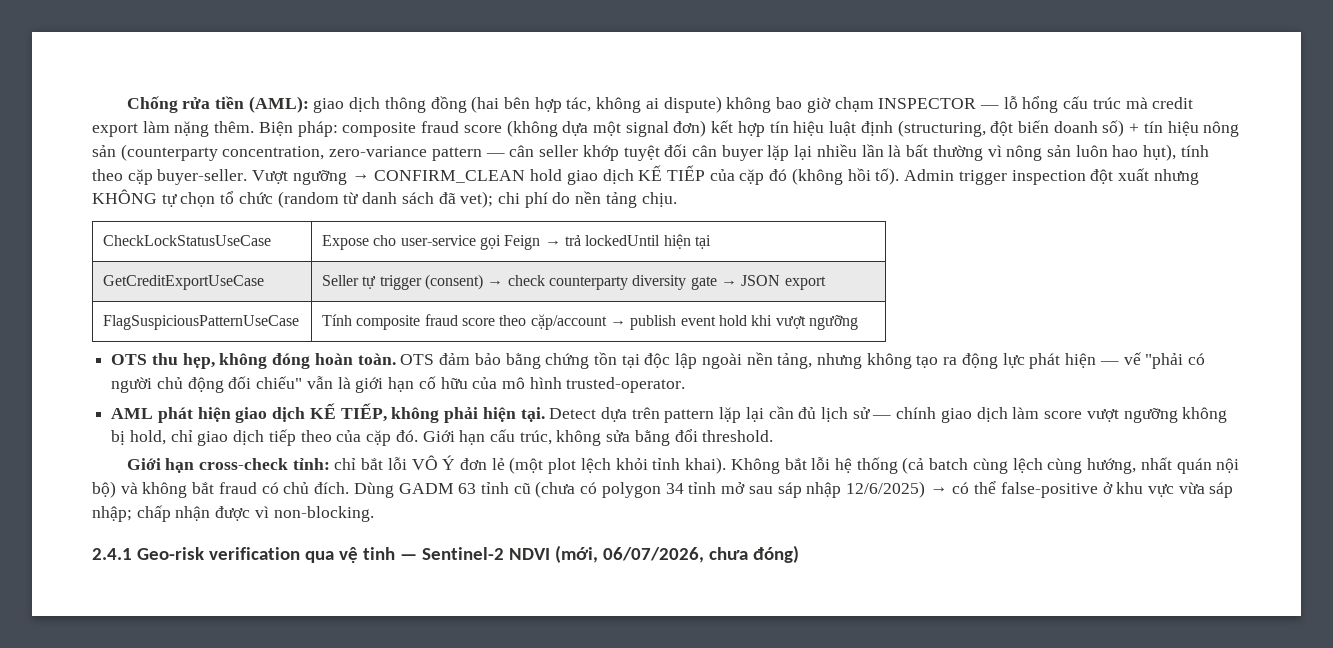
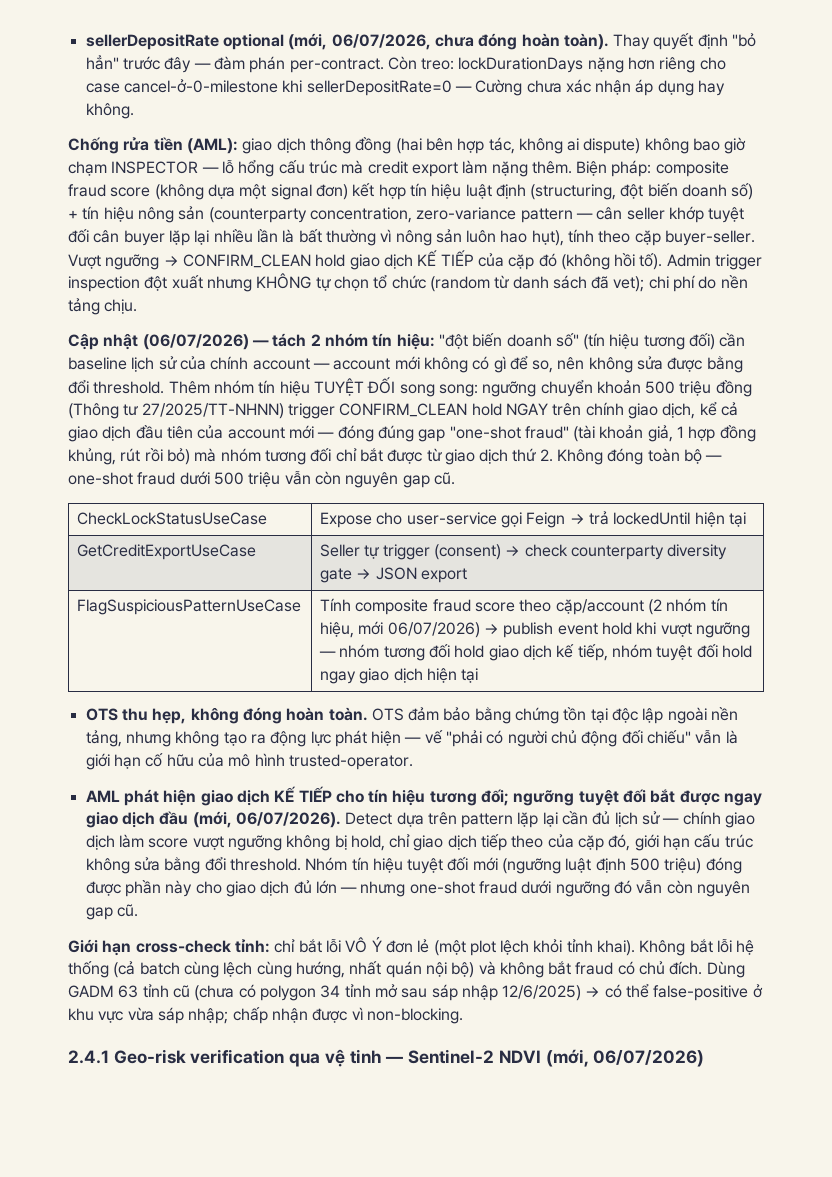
+ sellerDepositRate optional (mới, 06/07/2026, chưa đóng hoàn toàn). Thay quyết định "bỏ hẳn" trước đây — đàm phán per-contract. Còn treo: lockDurationDays nặng hơn riêng cho case cancel-ở-0-milestone khi sellerDepositRate=0 — Cường chưa xác nhận áp dụng hay không.
+ Cập nhật (06/07/2026) — tách 2 nhóm tín hiệu: "đột biến doanh số" (tín hiệu tương đối) cần baseline lịch sử của chính account — account mới không có gì để so, nên không sửa được bằng đổi threshold. Thêm nhóm tín hiệu TUYỆT ĐỐI song song: ngưỡng chuyển khoản 500 triệu đồng (Thông tư 27/2025/TT-NHNN) trigger CONFIRM_CLEAN hold NGAY trên chính giao dịch, kể cả giao dịch đầu tiên của account mới — đóng đúng gap "one-shot fraud" (tài khoản giả, 1 hợp đồng khủng, rút rồi bỏ) mà nhóm tương đối chỉ bắt được từ giao dịch thứ 2. Không đóng toàn bộ — one-shot fraud dưới 500 triệu vẫn còn nguyên gap cũ.
- FlagSuspiciousPatternUseCase | Tính composite fraud score theo cặp/account → publish event hold khi vượt ngưỡng
+ FlagSuspiciousPatternUseCase | Tính composite fraud score theo cặp/account (2 nhóm tín hiệu, mới 06/07/2026) → publish event hold khi vượt ngưỡng — nhóm tương đối hold giao dịch kế tiếp, nhóm tuyệt đối hold ngay giao dịch hiện tại
- AML phát hiện giao dịch KẾ TIẾP, không phải hiện tại.
+ AML phát hiện giao dịch KẾ TIẾP cho tín hiệu tương đối; ngưỡng tuyệt đối bắt được ngay giao dịch đầu (mới, 06/07/2026).
- Detect dựa trên pattern lặp lại cần đủ lịch sử — chính giao dịch làm score vượt ngưỡng không bị hold, chỉ giao dịch tiếp theo của cặp đó. Giới hạn cấu trúc, không sửa bằng đổi threshold.
+ Detect dựa trên pattern lặp lại cần đủ lịch sử — chính giao dịch làm score vượt ngưỡng không bị hold, chỉ giao dịch tiếp theo của cặp đó, giới hạn cấu trúc không sửa bằng đổi threshold. Nhóm tín hiệu tuyệt đối mới (ngưỡng luật định 500 triệu) đóng được phần này cho giao dịch đủ lớn — nhưng one-shot fraud dưới ngưỡng đó vẫn còn nguyên gap cũ.
- 2.4.1 Geo-risk verification qua vệ tinh — Sentinel-2 NDVI (mới, 06/07/2026, chưa đóng)
+ 2.4.1 Geo-risk verification qua vệ tinh — Sentinel-2 NDVI (mới, 06/07/2026)

